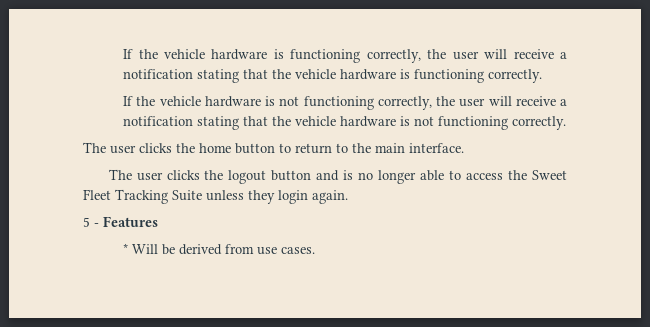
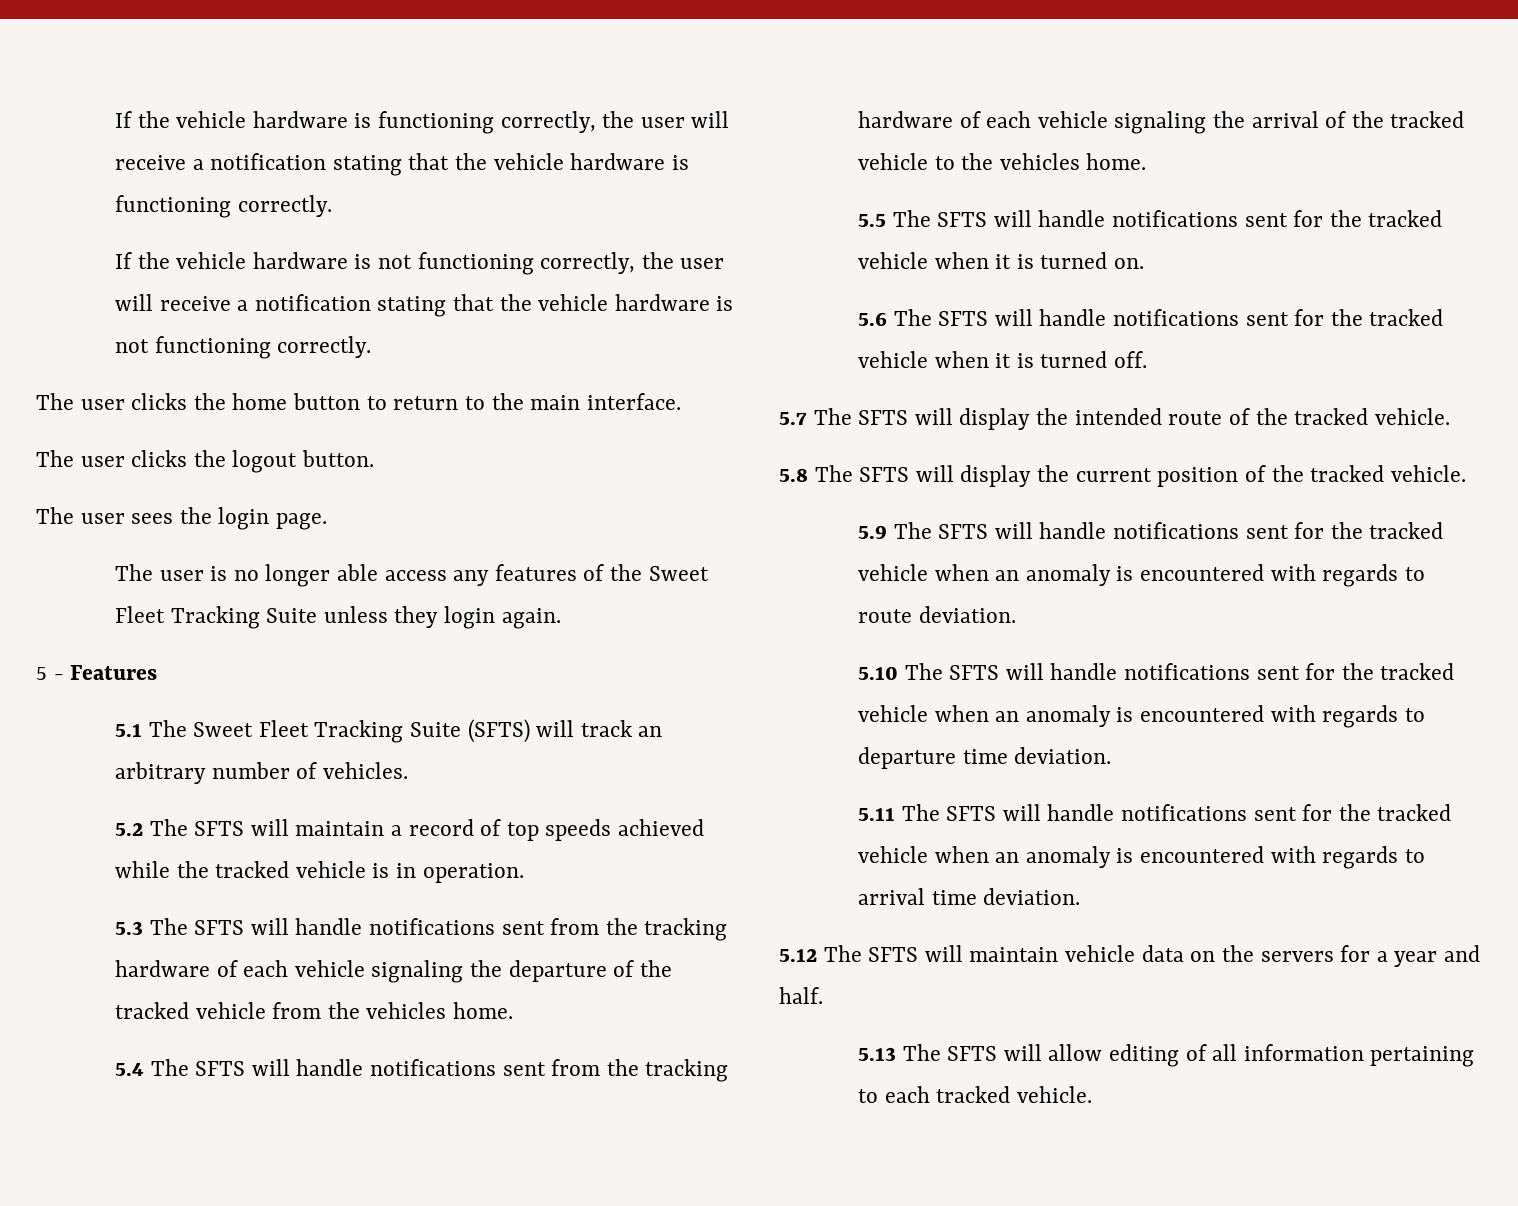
- The user clicks the logout button and is no longer able to access the Sweet Fleet Tracking Suite unless they login again.
+ The user clicks the logout button.
+ The user sees the login page.
+ The user is no longer able access any features of the Sweet Fleet Tracking Suite unless they login again.
- * Will be derived from use cases.
+ 5.1 The Sweet Fleet Tracking Suite (SFTS) will track an arbitrary number of vehicles.
+ 5.2 The SFTS will maintain a record of top speeds achieved while the tracked vehicle is in operation.
+ 5.3 The SFTS will handle notifications sent from the tracking hardware of each vehicle signaling the departure of the tracked vehicle from the vehicles home.
+ 5.4 The SFTS will handle notifications sent from the tracking hardware of each vehicle signaling the arrival of the tracked vehicle to the vehicles home.
+ 5.5 The SFTS will handle notifications sent for the tracked vehicle when it is turned on.
+ 5.6 The SFTS will handle notifications sent for the tracked vehicle when it is turned off.
+ 5.7 The SFTS will display the intended route of the tracked vehicle.
+ 5.8 The SFTS will display the current position of the tracked vehicle.
+ 5.9 The SFTS will handle notifications sent for the tracked vehicle when an anomaly is encountered with regards to route deviation.
+ 5.10 The SFTS will handle notifications sent for the tracked vehicle when an anomaly is encountered with regards to departure time deviation.
+ 5.11 The SFTS will handle notifications sent for the tracked vehicle when an anomaly is encountered with regards to arrival time deviation.
+ 5.12 The SFTS will maintain vehicle data on the servers for a year and half.
+ 5.13 The SFTS will allow editing of all information pertaining to each tracked vehicle.

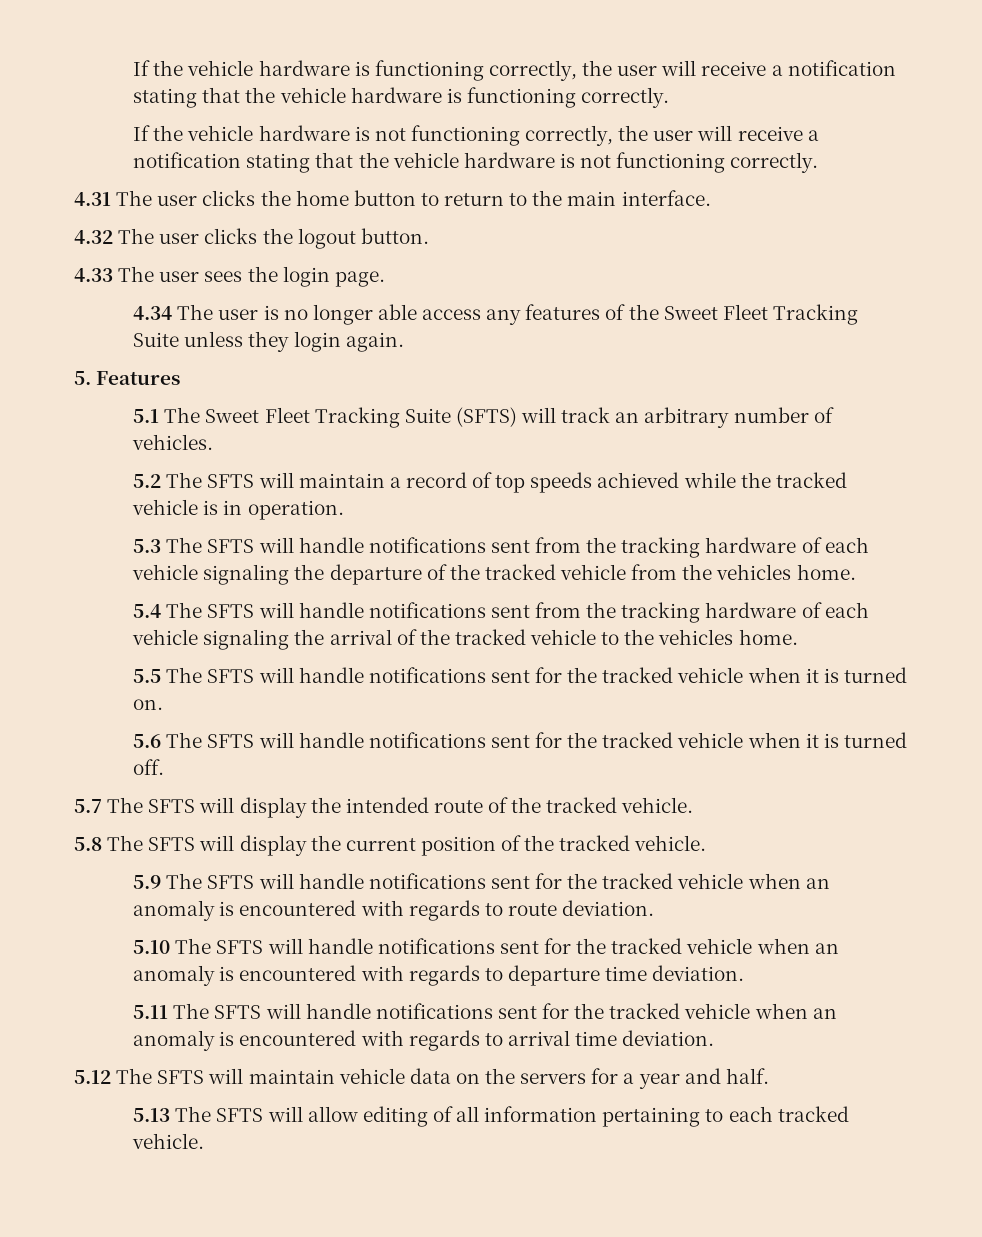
- The user clicks the home button to return to the main interface.
+ 4.31 The user clicks the home button to return to the main interface.
- The user clicks the logout button.
+ 4.32 The user clicks the logout button.
- The user sees the login page.
+ 4.33 The user sees the login page.
- The user is no longer able access any features of the Sweet Fleet Tracking Suite unless they login again.
+ 4.34 The user is no longer able access any features of the Sweet Fleet Tracking Suite unless they login again.
- 5 - Features
+ 5. Features

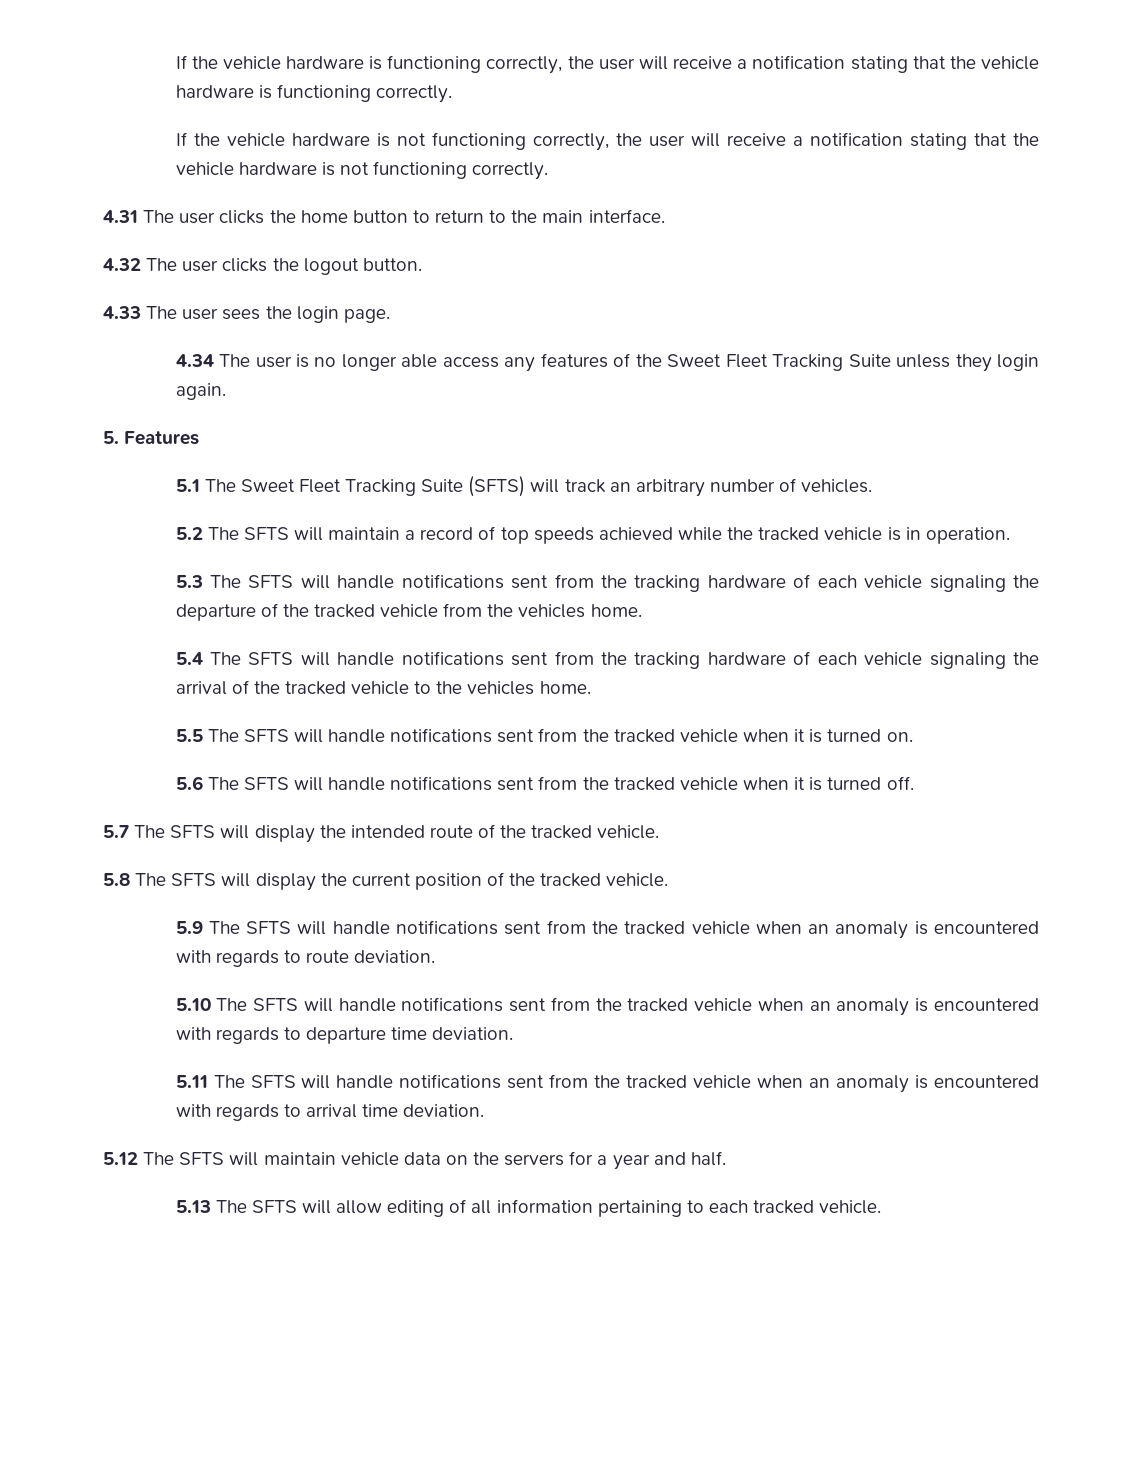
- 5.5 The SFTS will handle notifications sent for the tracked vehicle when it is turned on.
+ 5.5 The SFTS will handle notifications sent from the tracked vehicle when it is turned on.
- 5.6 The SFTS will handle notifications sent for the tracked vehicle when it is turned off.
+ 5.6 The SFTS will handle notifications sent from the tracked vehicle when it is turned off.
- 5.9 The SFTS will handle notifications sent for the tracked vehicle when an anomaly is encountered with regards to route deviation.
+ 5.9 The SFTS will handle notifications sent from the tracked vehicle when an anomaly is encountered with regards to route deviation.
- 5.10 The SFTS will handle notifications sent for the tracked vehicle when an anomaly is encountered with regards to departure time deviation.
+ 5.10 The SFTS will handle notifications sent from the tracked vehicle when an anomaly is encountered with regards to departure time deviation.
- 5.11 The SFTS will handle notifications sent for the tracked vehicle when an anomaly is encountered with regards to arrival time deviation.
+ 5.11 The SFTS will handle notifications sent from the tracked vehicle when an anomaly is encountered with regards to arrival time deviation.

